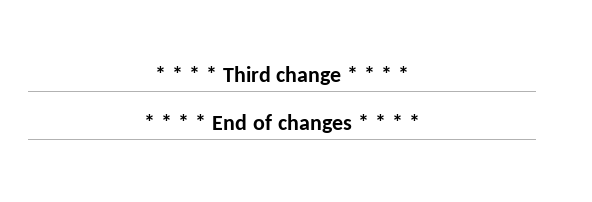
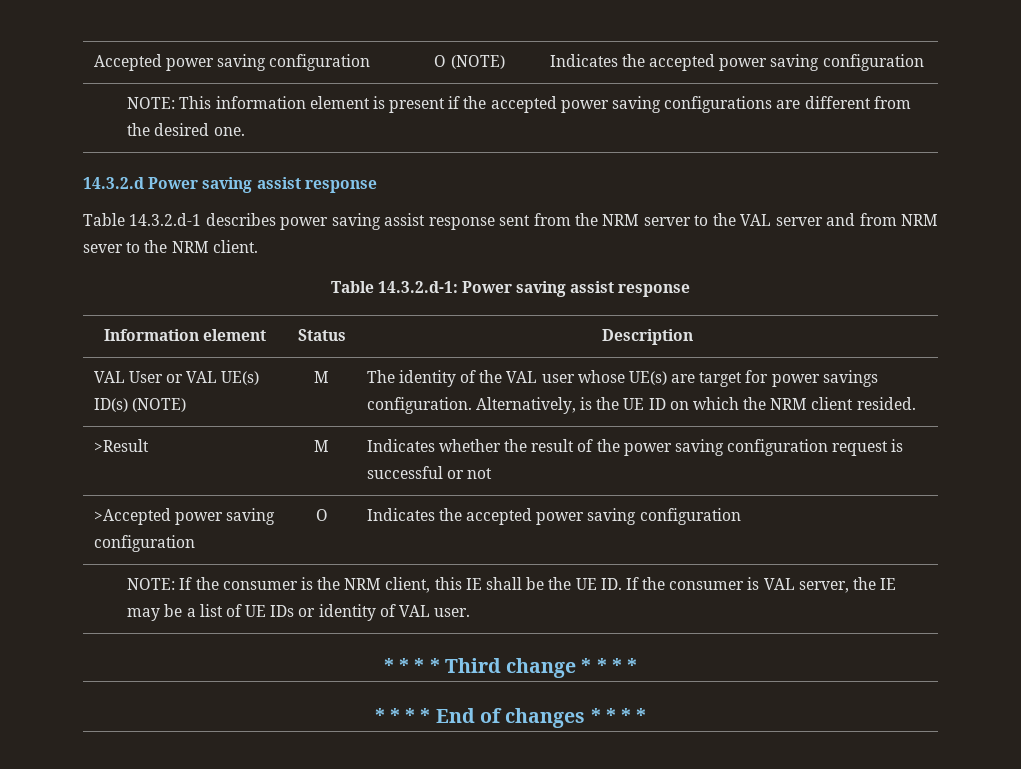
+ Accepted power saving configuration | O (NOTE) | Indicates the accepted power saving configuration
+ NOTE: This information element is present if the accepted power saving configurations are different from the desired one.
+ 14.3.2.d Power saving assist response
+ Table 14.3.2.d-1 describes power saving assist response sent from the NRM server to the VAL server and from NRM sever to the NRM client.
+ Table 14.3.2.d-1: Power saving assist response
+ Information element | Status | Description
+ VAL User or VAL UE(s) ID(s) (NOTE) | M | The identity of the VAL user whose UE(s) are target for power savings configuration. Alternatively, is the UE ID on which the NRM client resided.
+ >Result | M | Indicates whether the result of the power saving configuration request is successful or not
+ >Accepted power saving configuration | O | Indicates the accepted power saving configuration
+ NOTE: If the consumer is the NRM client, this IE shall be the UE ID. If the consumer is VAL server, the IE may be a list of UE IDs or identity of VAL user.

